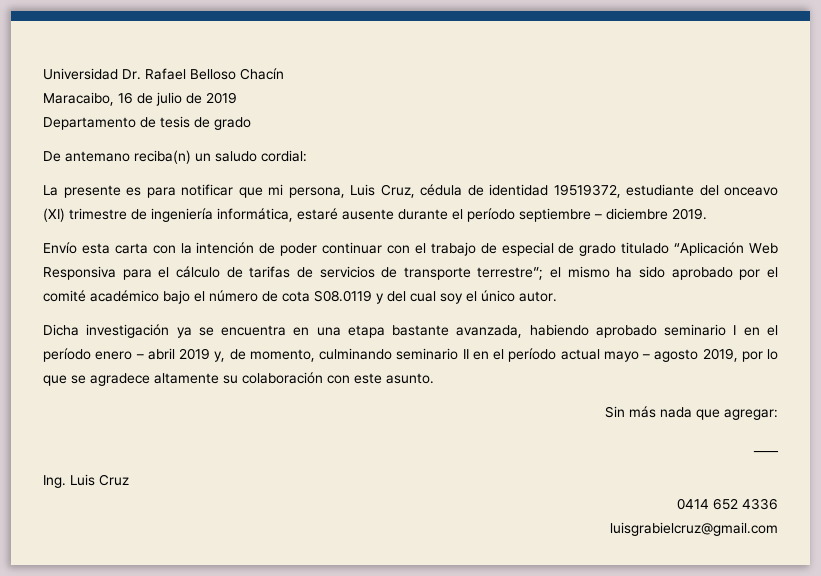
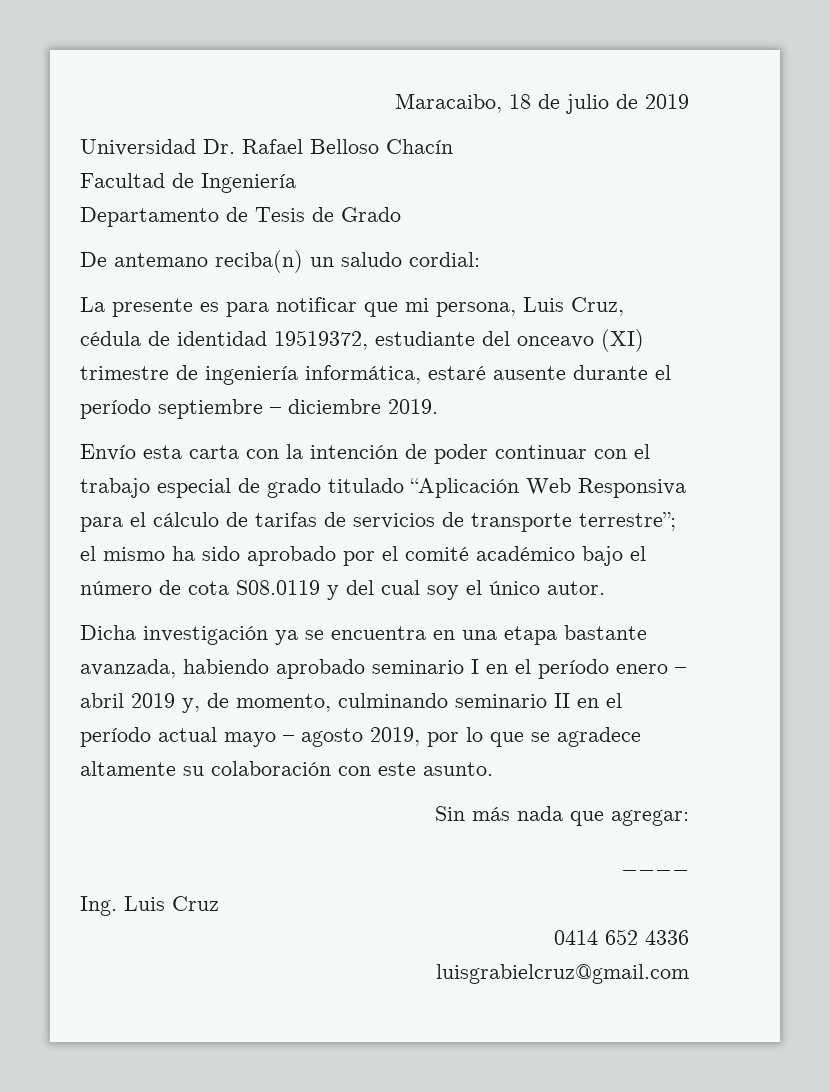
+ Maracaibo, 18 de julio de 2019
- Maracaibo, 16 de julio de 2019
+ Facultad de Ingeniería
- Departamento de tesis de grado
+ Departamento de Tesis de Grado
- Envío esta carta con la intención de poder continuar con el trabajo de especial de grado titulado “Aplicación Web Responsiva para el cálculo de tarifas de servicios de transporte terrestre”; el mismo ha sido aprobado por el comité académico bajo el número de cota S08.0119 y del cual soy el único autor.
+ Envío esta carta con la intención de poder continuar con el trabajo especial de grado titulado “Aplicación Web Responsiva para el cálculo de tarifas de servicios de transporte terrestre”; el mismo ha sido aprobado por el comité académico bajo el número de cota S08.0119 y del cual soy el único autor.

